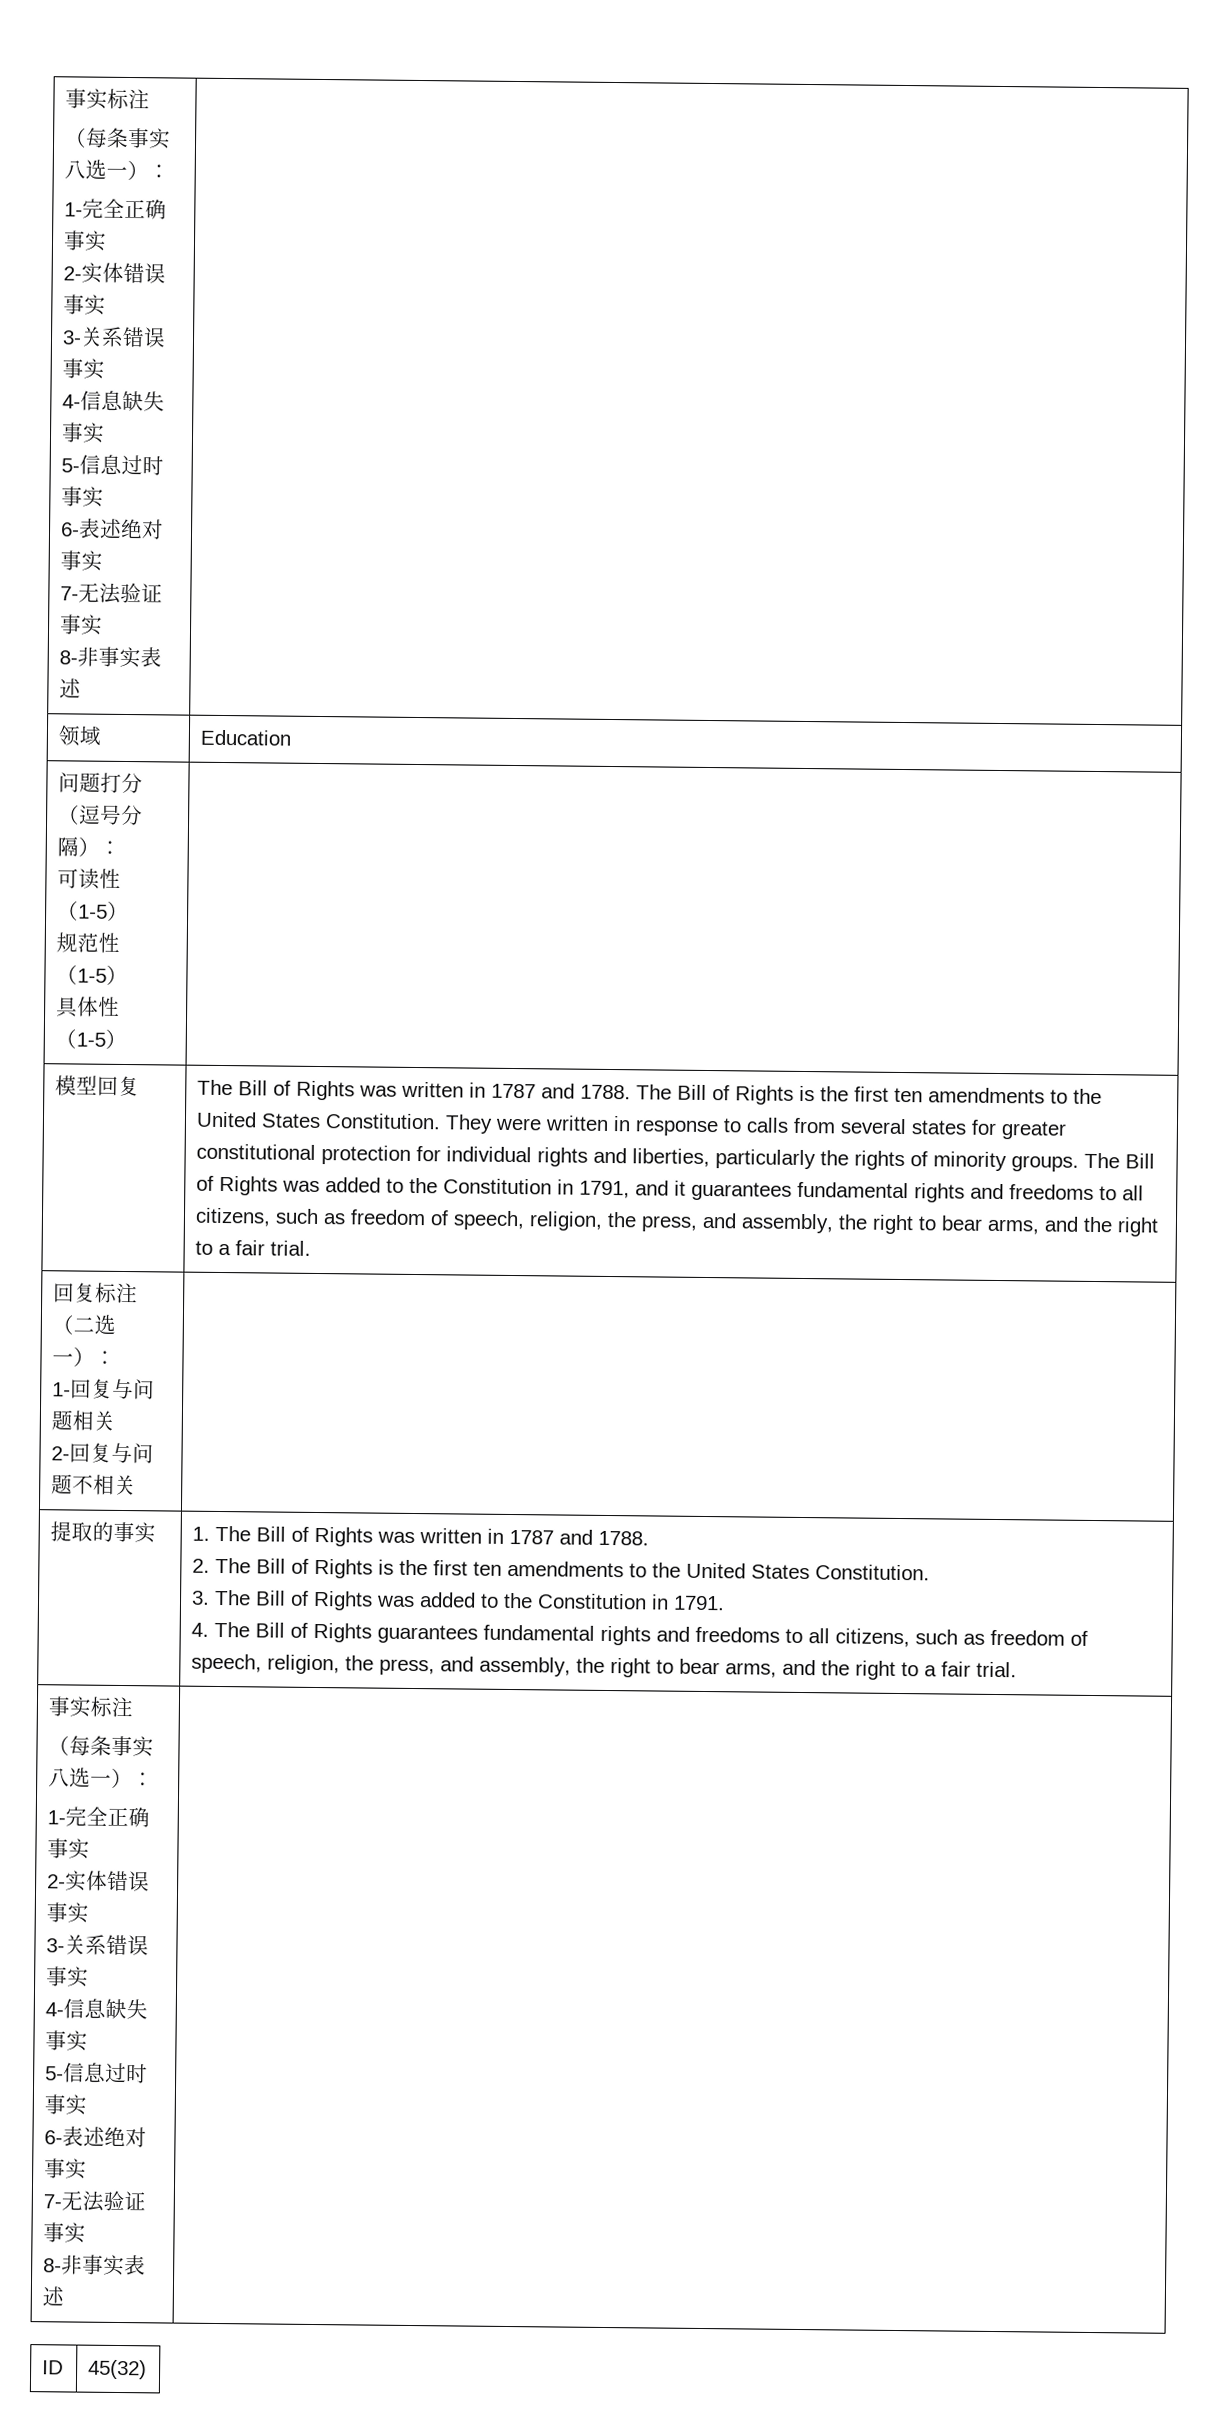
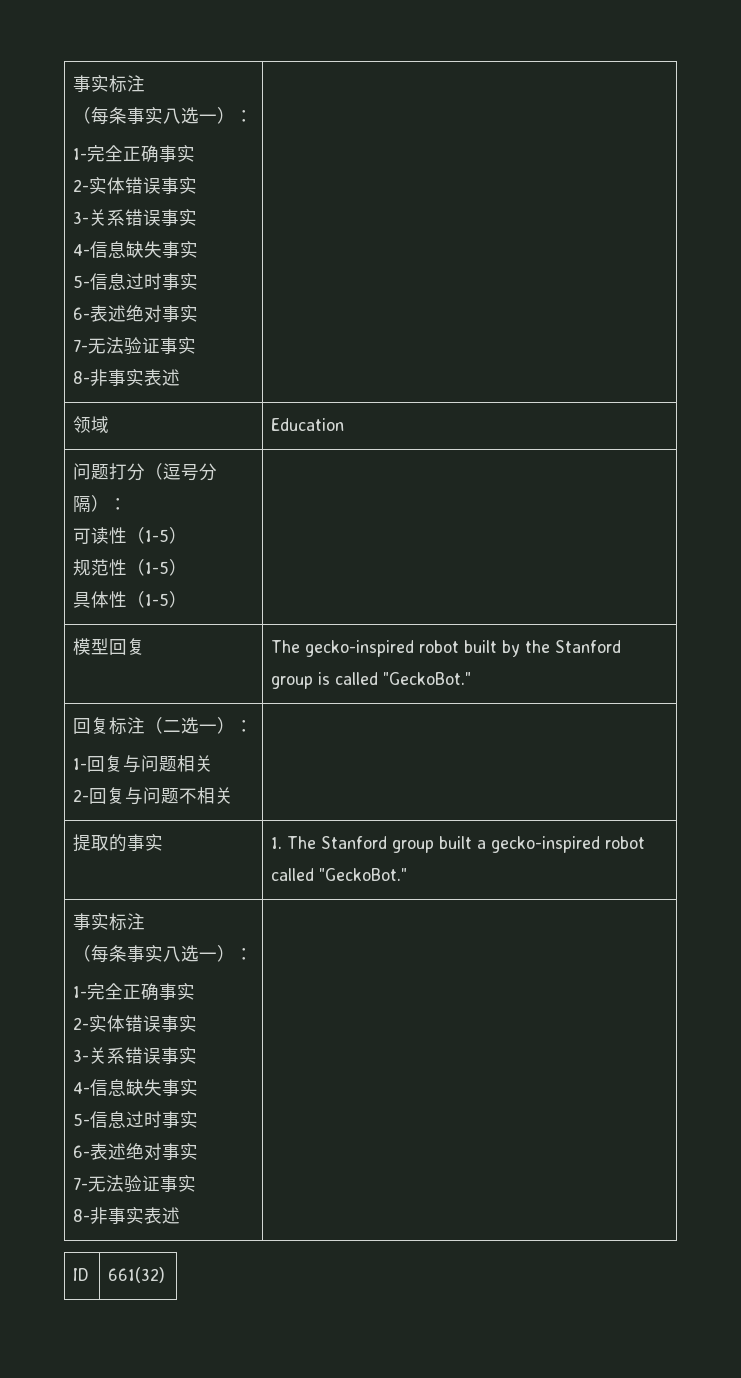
- The Bill of Rights was written in 1787 and 1788. The Bill of Rights is the first ten amendments to the United States Constitution. They were written in response to calls from several states for greater constitutional protection for individual rights and liberties, particularly the rights of minority groups. The Bill of Rights was added to the Constitution in 1791, and it guarantees fundamental rights and freedoms to all citizens, such as freedom of speech, religion, the press, and assembly, the right to bear arms, and the right to a fair trial.
+ The gecko-inspired robot built by the Stanford group is called "GeckoBot."
- 1. The Bill of Rights was written in 1787 and 1788.
- 2. The Bill of Rights is the first ten amendments to the United States Constitution.
- 3. The Bill of Rights was added to the Constitution in 1791.
- 4. The Bill of Rights guarantees fundamental rights and freedoms to all citizens, such as freedom of speech, religion, the press, and assembly, the right to bear arms, and the right to a fair trial.
+ 1. The Stanford group built a gecko-inspired robot called "GeckoBot."
- ID | 45(32)
+ ID | 661(32)

